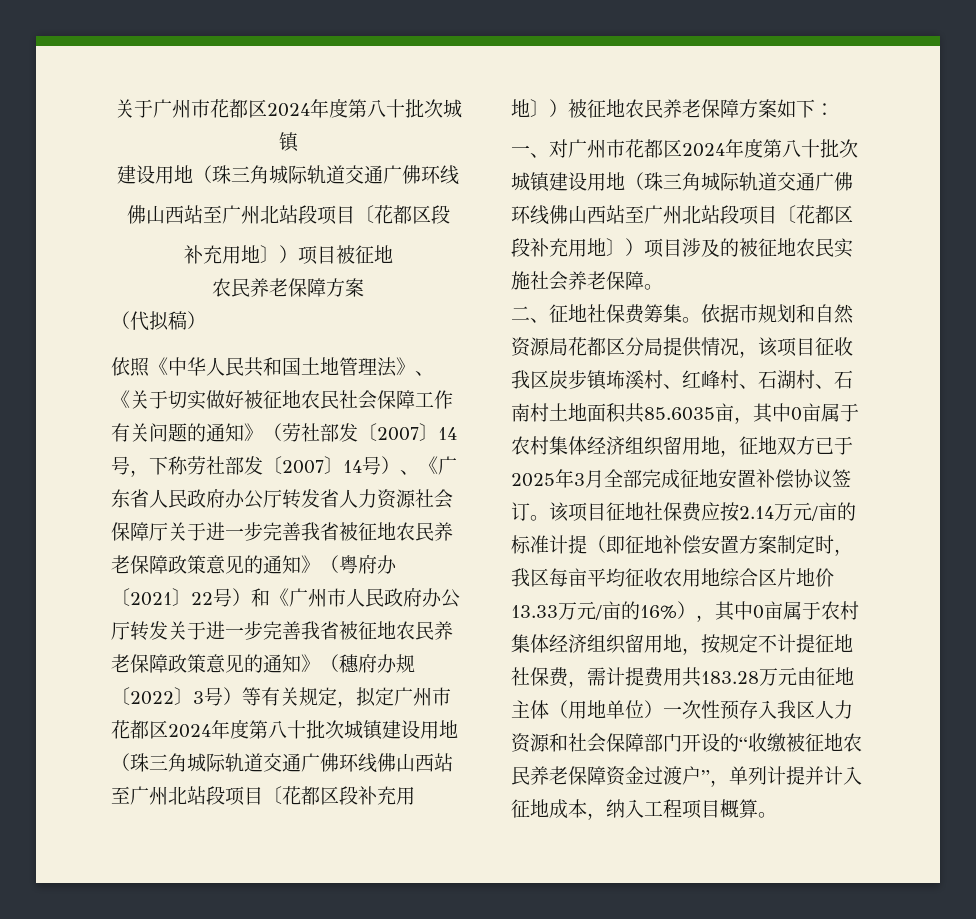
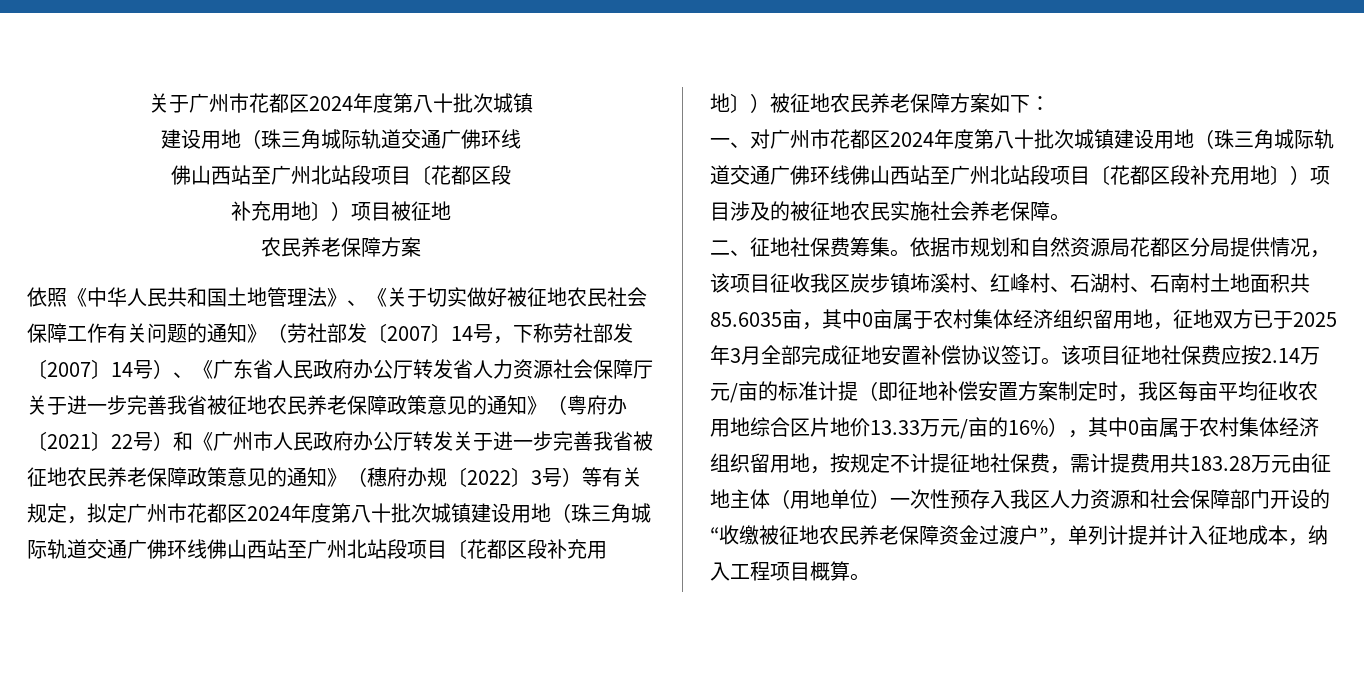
- （代拟稿）

